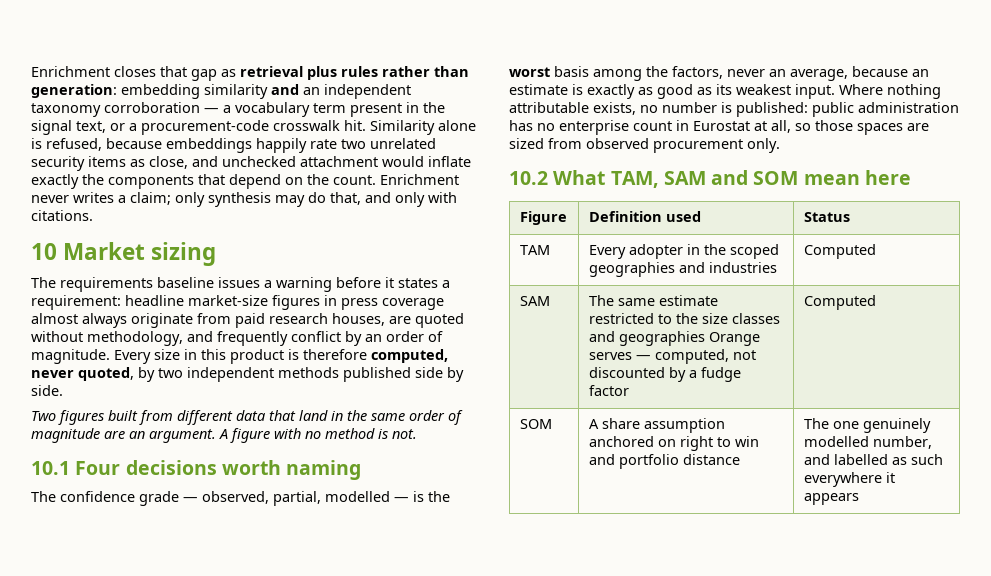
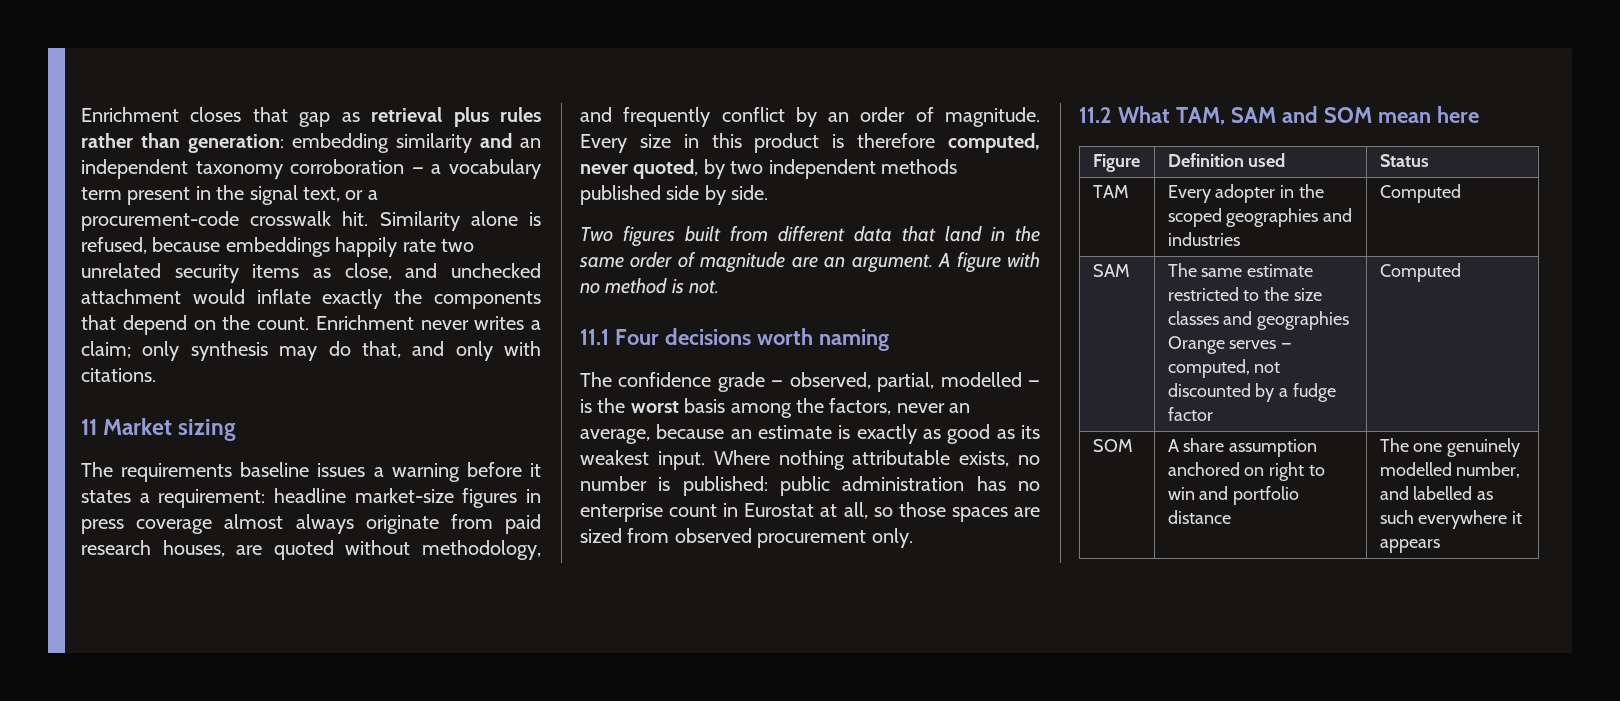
- 10 Market sizing
+ 11 Market sizing
- 10.1 Four decisions worth naming
+ 11.1 Four decisions worth naming
- 10.2 What TAM, SAM and SOM mean here
+ 11.2 What TAM, SAM and SOM mean here

